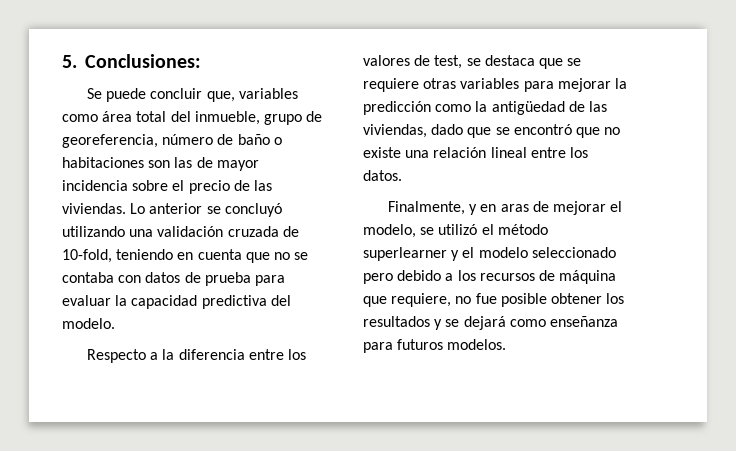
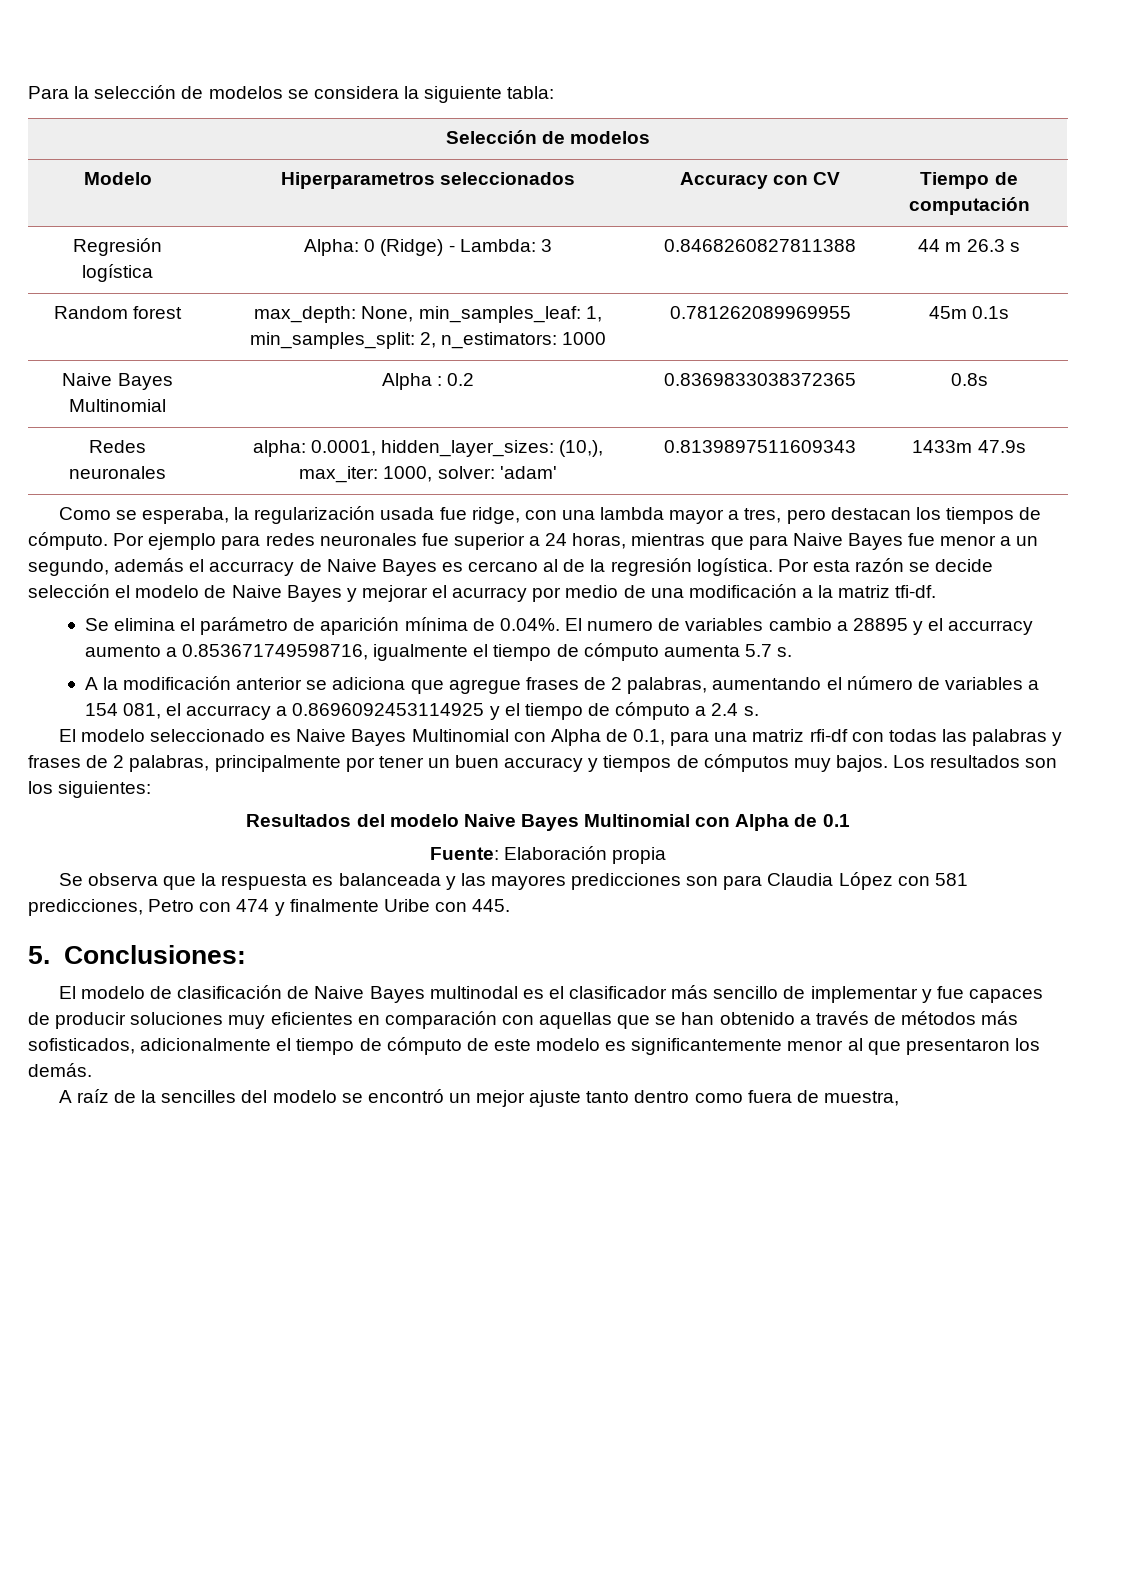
+ Para la selección de modelos se considera la siguiente tabla:
+ Selección de modelos
+ Modelo | Hiperparametros seleccionados | Accuracy con CV | Tiempo de computación
+ Regresión logística | Alpha: 0 (Ridge) - Lambda: 3 | 0.8468260827811388 | 44 m 26.3 s
+ Random forest | max_depth: None, min_samples_leaf: 1, min_samples_split: 2, n_estimators: 1000 | 0.781262089969955 | 45m 0.1s
+ Naive Bayes Multinomial | Alpha : 0.2 | 0.8369833038372365 | 0.8s
+ Redes neuronales | alpha: 0.0001, hidden_layer_sizes: (10,), max_iter: 1000, solver: 'adam' | 0.8139897511609343 | 1433m 47.9s
+ Como se esperaba, la regularización usada fue ridge, con una lambda mayor a tres, pero destacan los tiempos de cómputo. Por ejemplo para redes neuronales fue superior a 24 horas, mientras que para Naive Bayes fue menor a un segundo, además el accurracy de Naive Bayes es cercano al de la regresión logística. Por esta razón se decide selección el modelo de Naive Bayes y mejorar el acurracy por medio de una modificación a la matriz tfi-df.
+ Se elimina el parámetro de aparición mínima de 0.04%. El numero de variables cambio a 28895 y el accurracy aumento a 0.853671749598716, igualmente el tiempo de cómputo aumenta 5.7 s.
+ A la modificación anterior se adiciona que agregue frases de 2 palabras, aumentando el número de variables a 154 081, el accurracy a 0.8696092453114925 y el tiempo de cómputo a 2.4 s.
+ El modelo seleccionado es Naive Bayes Multinomial con Alpha de 0.1, para una matriz rfi-df con todas las palabras y frases de 2 palabras, principalmente por tener un buen accuracy y tiempos de cómputos muy bajos. Los resultados son los siguientes:
+ Resultados del modelo Naive Bayes Multinomial con Alpha de 0.1
+ Fuente: Elaboración propia
+ Se observa que la respuesta es balanceada y las mayores predicciones son para Claudia López con 581 predicciones, Petro con 474 y finalmente Uribe con 445.
  5. Conclusiones:
- Se puede concluir que, variables como área total del inmueble, grupo de georeferencia, número de baño o habitaciones son las de mayor incidencia sobre el precio de las viviendas. Lo anterior se concluyó utilizando una validación cruzada de 10-fold, teniendo en cuenta que no se contaba con datos de prueba para evaluar la capacidad predictiva del modelo.
- Respecto a la diferencia entre los valores de test, se destaca que se requiere otras variables para mejorar la predicción como la antigüedad de las viviendas, dado que se encontró que no existe una relación lineal entre los datos.
- Finalmente, y en aras de mejorar el modelo, se utilizó el método superlearner y el modelo seleccionado pero debido a los recursos de máquina que requiere, no fue posible obtener los resultados y se dejará como enseñanza para futuros modelos.
+ El modelo de clasificación de Naive Bayes multinodal es el clasificador más sencillo de implementar y fue capaces de producir soluciones muy eficientes en comparación con aquellas que se han obtenido a través de métodos más sofisticados, adicionalmente el tiempo de cómputo de este modelo es significantemente menor al que presentaron los demás.
+ A raíz de la sencilles del modelo se encontró un mejor ajuste tanto dentro como fuera de muestra,

